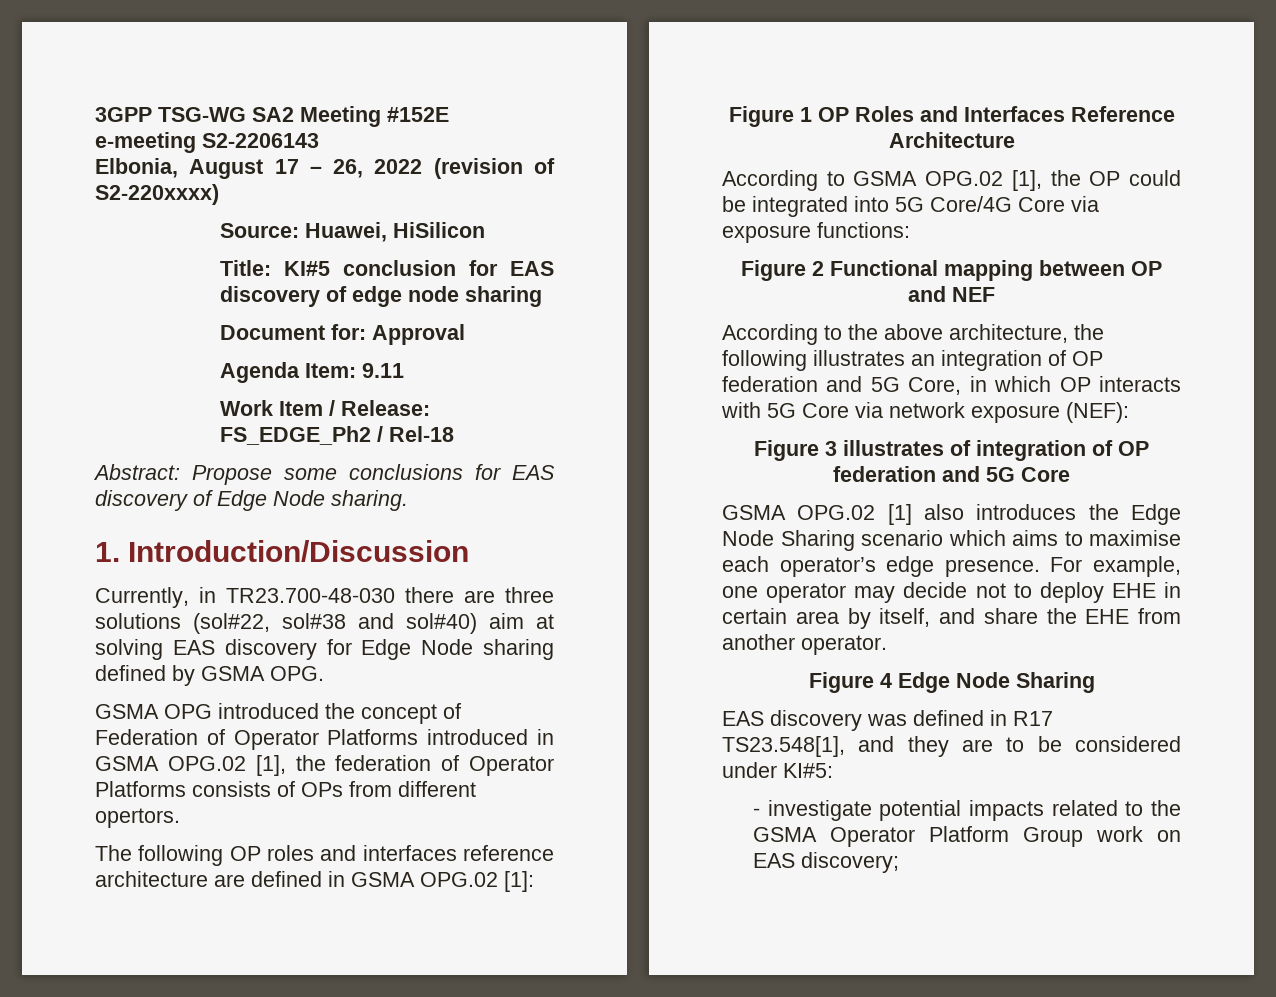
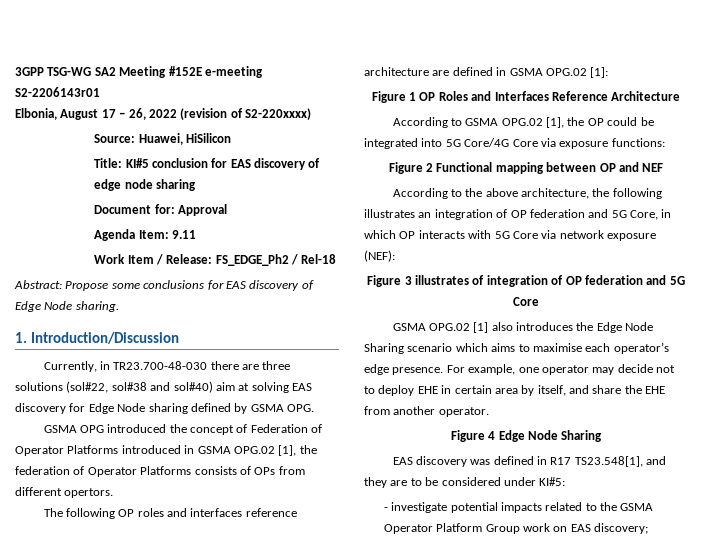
- 3GPP TSG-WG SA2 Meeting #152E e-meeting S2-2206143
+ 3GPP TSG-WG SA2 Meeting #152E e-meeting S2-2206143r01

